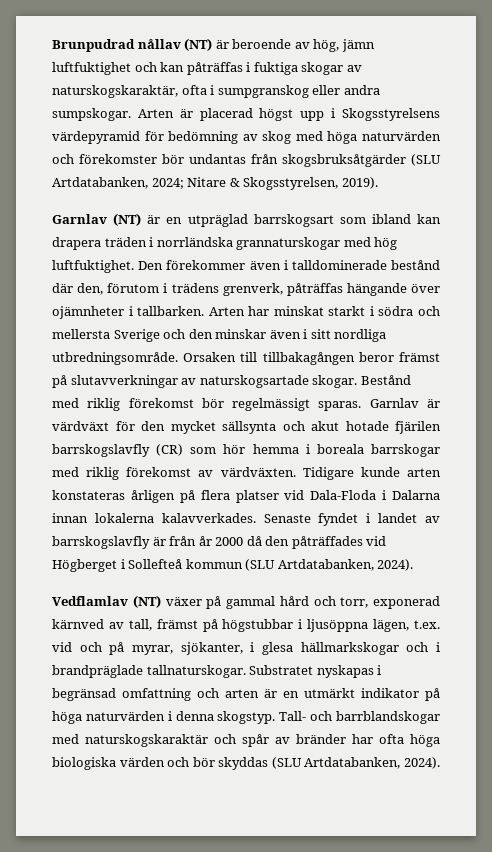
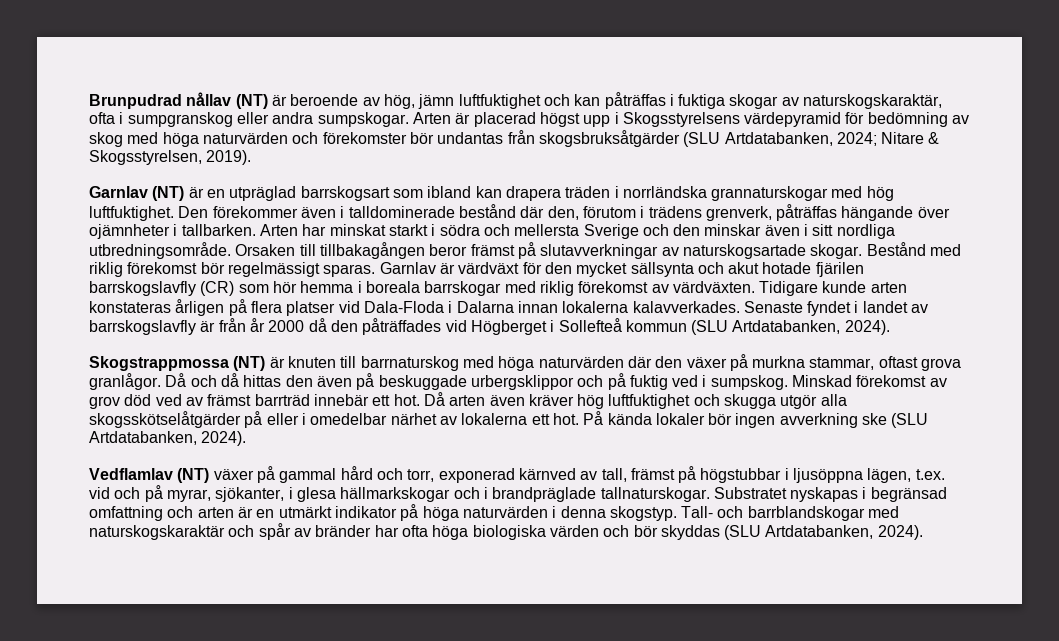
+ Skogstrappmossa (NT) är knuten till barrnaturskog med höga naturvärden där den växer på murkna stammar, oftast grova granlågor. Då och då hittas den även på beskuggade urbergsklippor och på fuktig ved i sumpskog. Minskad förekomst av grov död ved av främst barrträd innebär ett hot. Då arten även kräver hög luftfuktighet och skugga utgör alla skogsskötselåtgärder på eller i omedelbar närhet av lokalerna ett hot. På kända lokaler bör ingen avverkning ske (SLU Artdatabanken, 2024).

